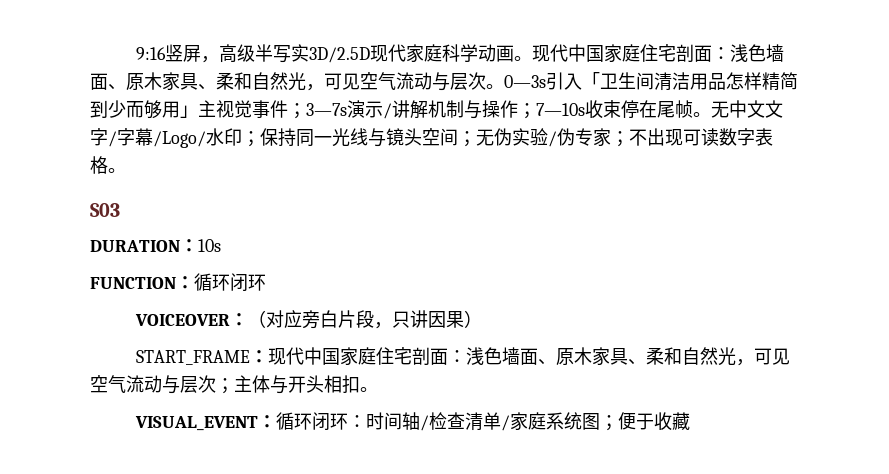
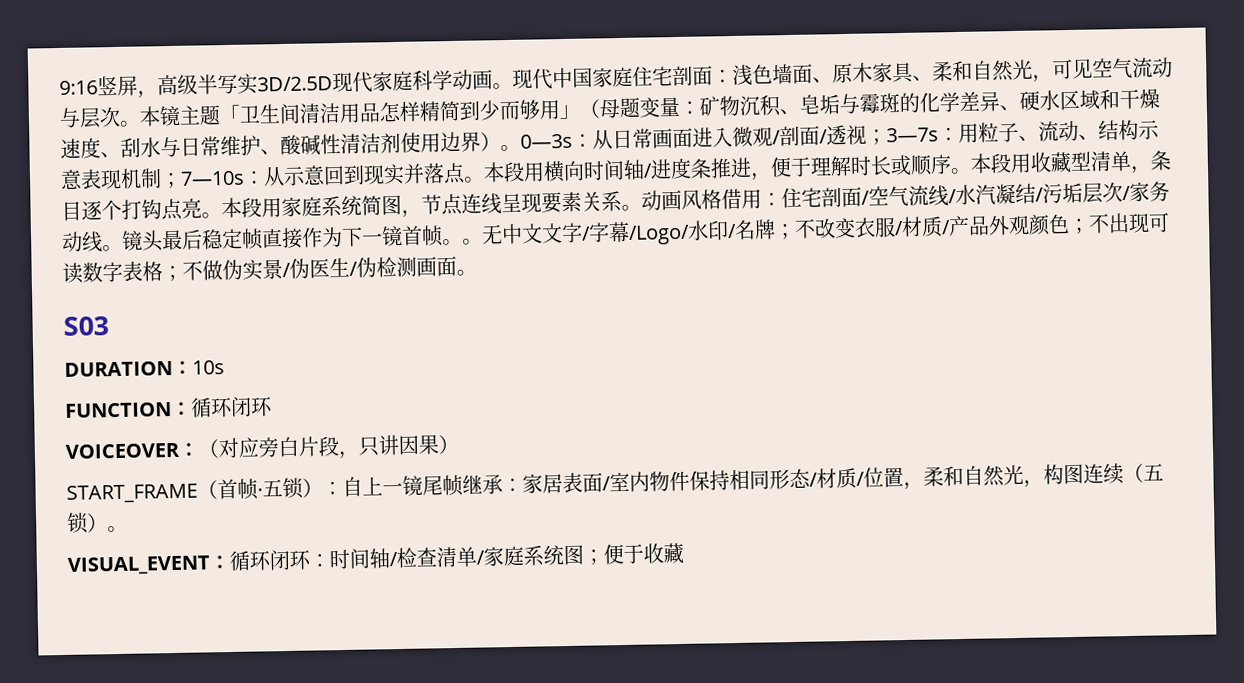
- 0—3s引入「卫生间清洁用品怎样精简到少而够用」主视觉事件；3—7s演示/讲解机制与操作；7—10s收束停在尾帧。
+ 本镜主题「卫生间清洁用品怎样精简到少而够用」（母题变量：矿物沉积、皂垢与霉斑的化学差异、硬水区域和干燥速度、刮水与日常维护、酸碱性清洁剂使用边界）。0—3s：从日常画面进入微观/剖面/透视；3—7s：用粒子、流动、结构示意表现机制；7—10s：从示意回到现实并落点。本段用横向时间轴/进度条推进，便于理解时长或顺序。本段用收藏型清单，条目逐个打钩点亮。本段用家庭系统简图，节点连线呈现要素关系。动画风格借用：住宅剖面/空气流线/水汽凝结/污垢层次/家务动线。镜头最后稳定帧直接作为下一镜首帧。。
- 无中文文字/字幕/Logo/水印；保持同一光线与镜头空间；无伪实验/伪专家；不出现可读数字表格。
+ 无中文文字/字幕/Logo/水印/名牌；不改变衣服/材质/产品外观颜色；不出现可读数字表格；不做伪实景/伪医生/伪检测画面。
- START_FRAME：现代中国家庭住宅剖面：浅色墙面、原木家具、柔和自然光，可见空气流动与层次；主体与开头相扣。
+ START_FRAME（首帧·五锁）：自上一镜尾帧继承：家居表面/室内物件保持相同形态/材质/位置，柔和自然光，构图连续（五锁）。

